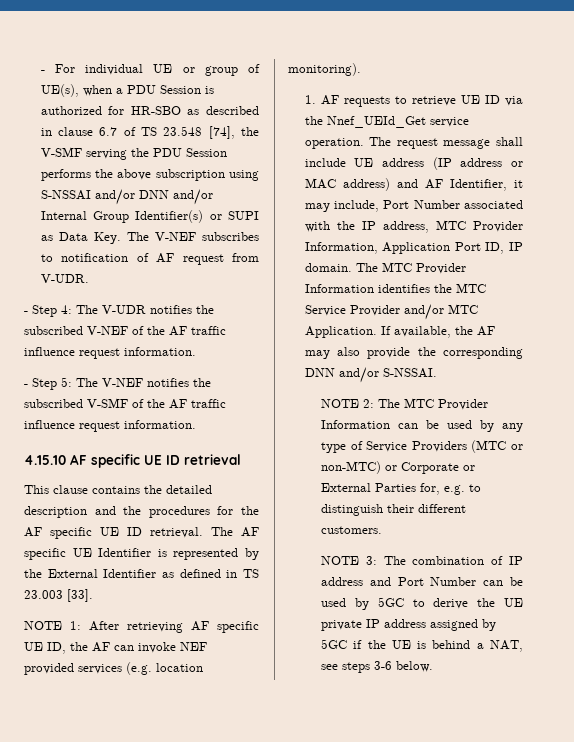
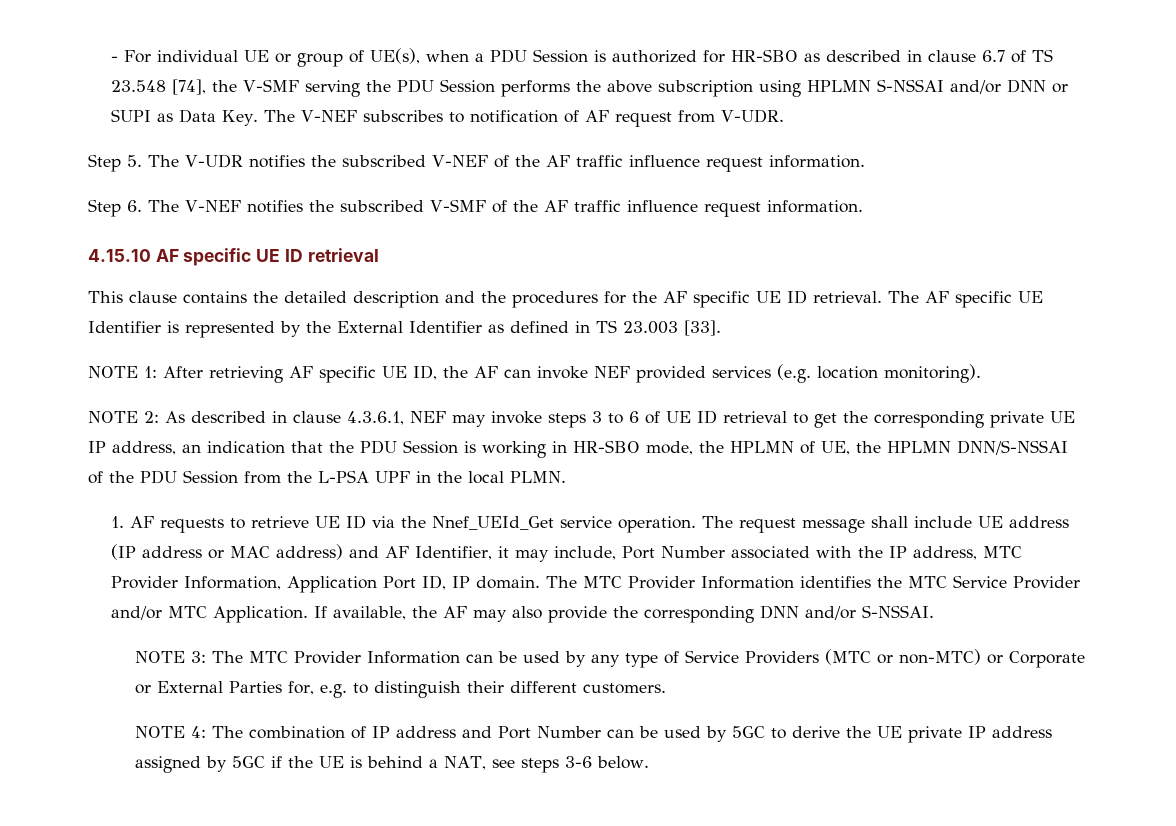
- - For individual UE or group of UE(s), when a PDU Session is authorized for HR-SBO as described in clause 6.7 of TS 23.548 [74], the V-SMF serving the PDU Session performs the above subscription using S-NSSAI and/or DNN and/or Internal Group Identifier(s) or SUPI as Data Key. The V-NEF subscribes to notification of AF request from V-UDR.
+ - For individual UE or group of UE(s), when a PDU Session is authorized for HR-SBO as described in clause 6.7 of TS 23.548 [74], the V-SMF serving the PDU Session performs the above subscription using HPLMN S-NSSAI and/or DNN or SUPI as Data Key. The V-NEF subscribes to notification of AF request from V-UDR.
- - Step 4: The V-UDR notifies the subscribed V-NEF of the AF traffic influence request information.
+ Step 5. The V-UDR notifies the subscribed V-NEF of the AF traffic influence request information.
- - Step 5: The V-NEF notifies the subscribed V-SMF of the AF traffic influence request information.
+ Step 6. The V-NEF notifies the subscribed V-SMF of the AF traffic influence request information.
+ NOTE 2: As described in clause 4.3.6.1, NEF may invoke steps 3 to 6 of UE ID retrieval to get the corresponding private UE IP address, an indication that the PDU Session is working in HR-SBO mode, the HPLMN of UE, the HPLMN DNN/S-NSSAI of the PDU Session from the L-PSA UPF in the local PLMN.
- NOTE 2: The MTC Provider Information can be used by any type of Service Providers (MTC or non-MTC) or Corporate or External Parties for, e.g. to distinguish their different customers.
+ NOTE 3: The MTC Provider Information can be used by any type of Service Providers (MTC or non-MTC) or Corporate or External Parties for, e.g. to distinguish their different customers.
- NOTE 3: The combination of IP address and Port Number can be used by 5GC to derive the UE private IP address assigned by 5GC if the UE is behind a NAT, see steps 3-6 below.
+ NOTE 4: The combination of IP address and Port Number can be used by 5GC to derive the UE private IP address assigned by 5GC if the UE is behind a NAT, see steps 3-6 below.

